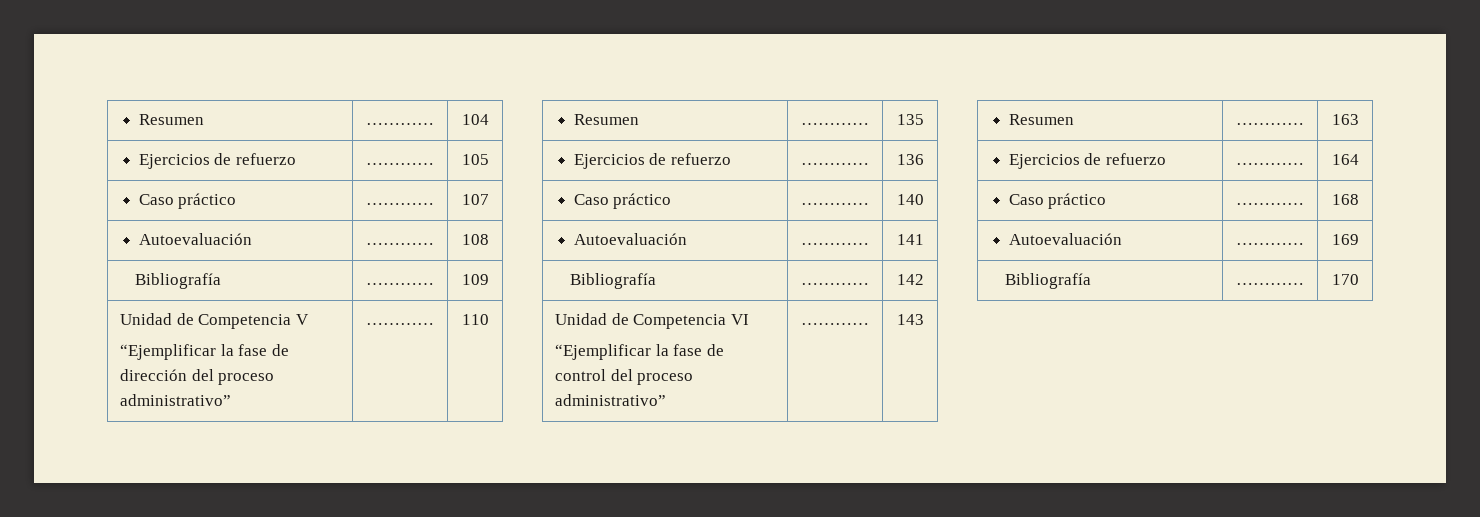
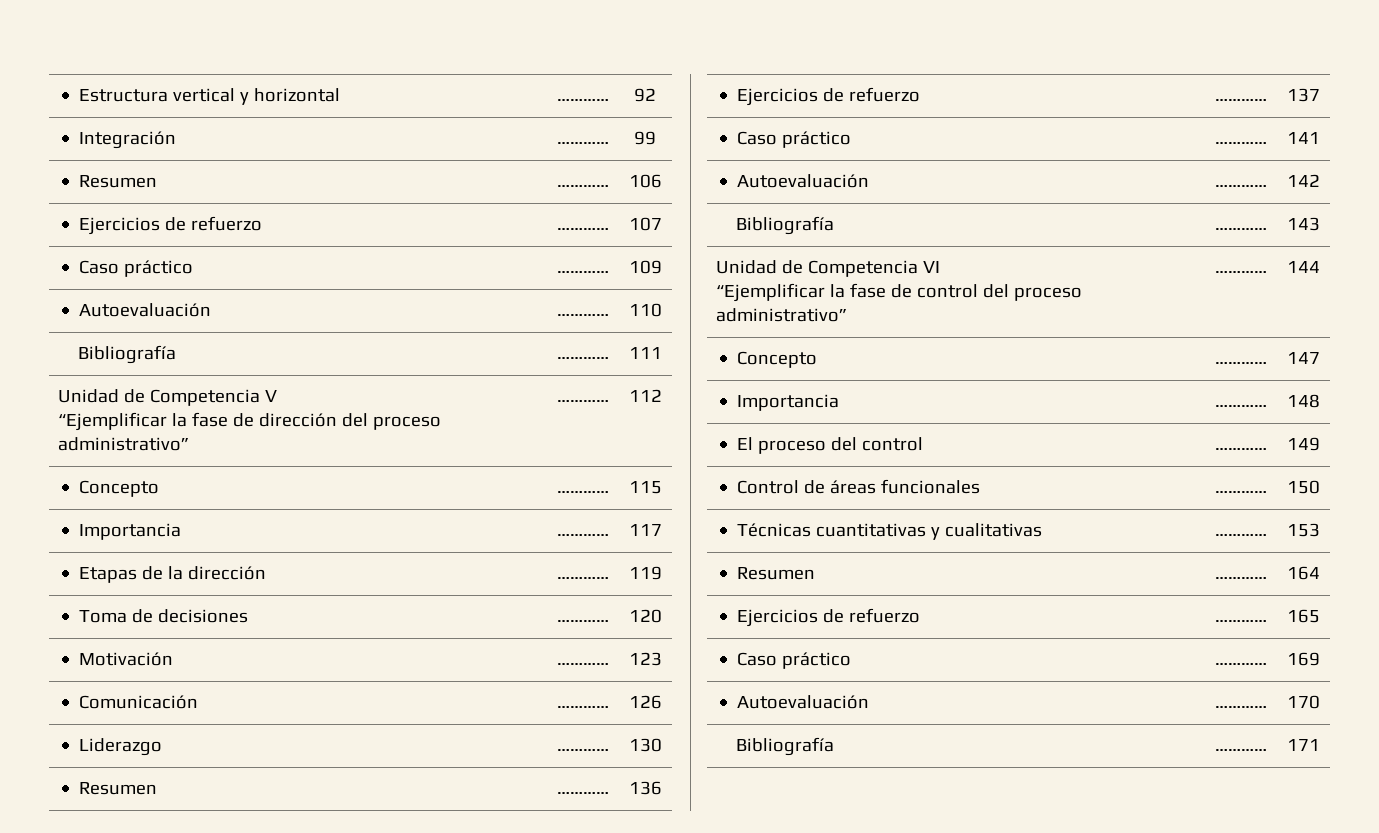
- Resumen | ………… | 104
- Ejercicios de refuerzo | ………… | 105
- Caso práctico | ………… | 107
- Autoevaluación | ………… | 108
- Bibliografía | ………… | 109
+ Estructura vertical y horizontal | ………… | 92
+ Integración | ………… | 99
+ Resumen | ………… | 106
+ Ejercicios de refuerzo | ………… | 107
+ Caso práctico | ………… | 109
+ Autoevaluación | ………… | 110
+ Bibliografía | ………… | 111
  Unidad de Competencia V
- “Ejemplificar la fase de dirección del proceso administrativo” | ………… | 110
- Resumen | ………… | 135
- Ejercicios de refuerzo | ………… | 136
- Caso práctico | ………… | 140
- Autoevaluación | ………… | 141
- Bibliografía | ………… | 142
+ “Ejemplificar la fase de dirección del proceso administrativo” | ………… | 112
+ Concepto | ………… | 115
+ Importancia | ………… | 117
+ Etapas de la dirección | ………… | 119
+ Toma de decisiones | ………… | 120
+ Motivación | ………… | 123
+ Comunicación | ………… | 126
+ Liderazgo | ………… | 130
+ Resumen | ………… | 136
+ Ejercicios de refuerzo | ………… | 137
+ Caso práctico | ………… | 141
+ Autoevaluación | ………… | 142
+ Bibliografía | ………… | 143
  Unidad de Competencia VI
- “Ejemplificar la fase de control del proceso administrativo” | ………… | 143
- Resumen | ………… | 163
- Ejercicios de refuerzo | ………… | 164
- Caso práctico | ………… | 168
- Autoevaluación | ………… | 169
- Bibliografía | ………… | 170
+ “Ejemplificar la fase de control del proceso administrativo” | ………… | 144
+ Concepto | ………… | 147
+ Importancia | ………… | 148
+ El proceso del control | ………… | 149
+ Control de áreas funcionales | ………… | 150
+ Técnicas cuantitativas y cualitativas | ………… | 153
+ Resumen | ………… | 164
+ Ejercicios de refuerzo | ………… | 165
+ Caso práctico | ………… | 169
+ Autoevaluación | ………… | 170
+ Bibliografía | ………… | 171

